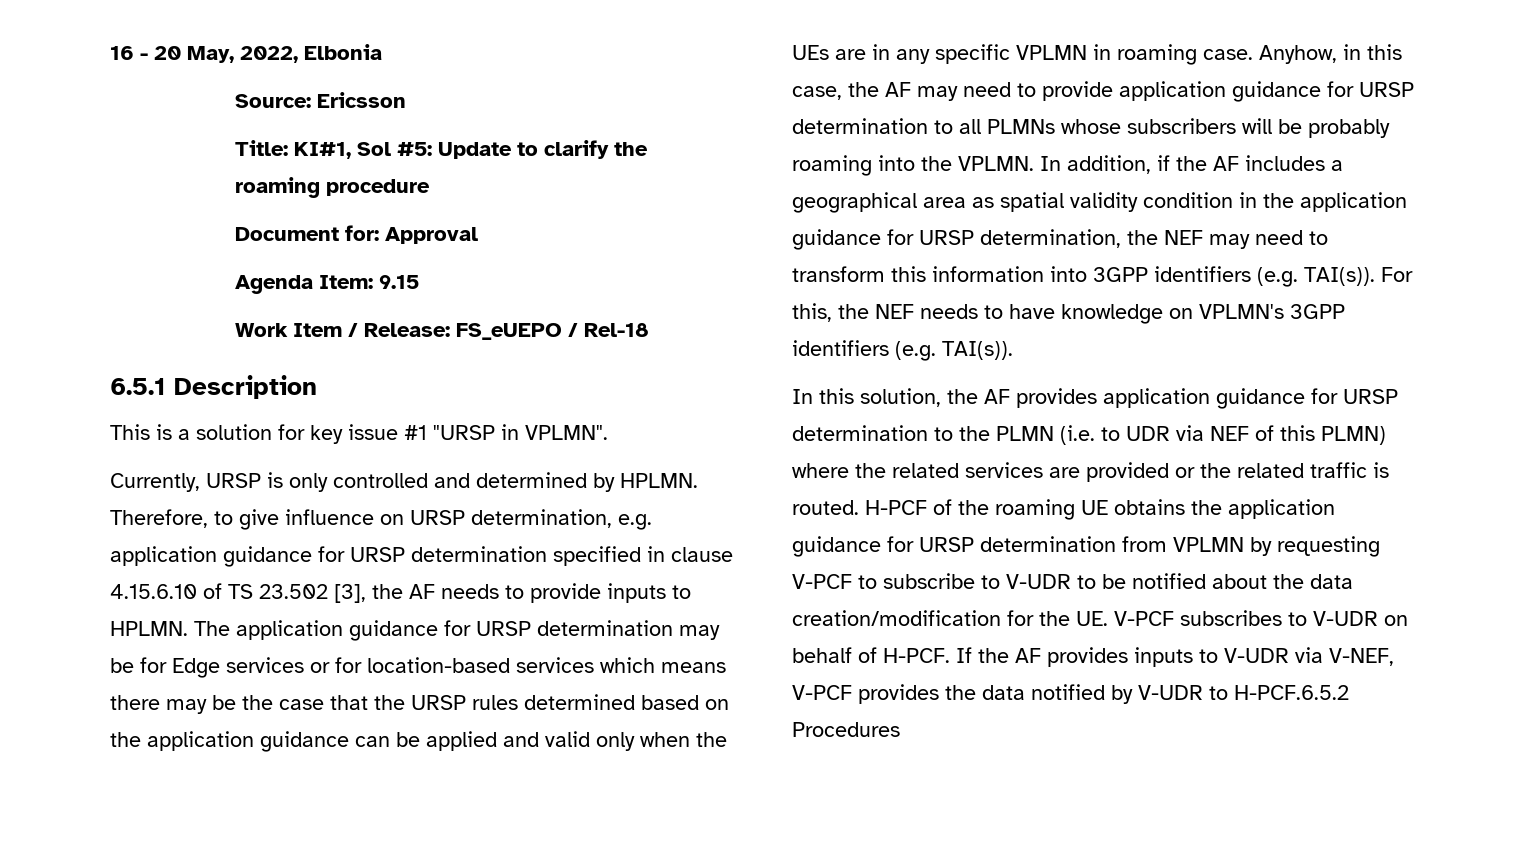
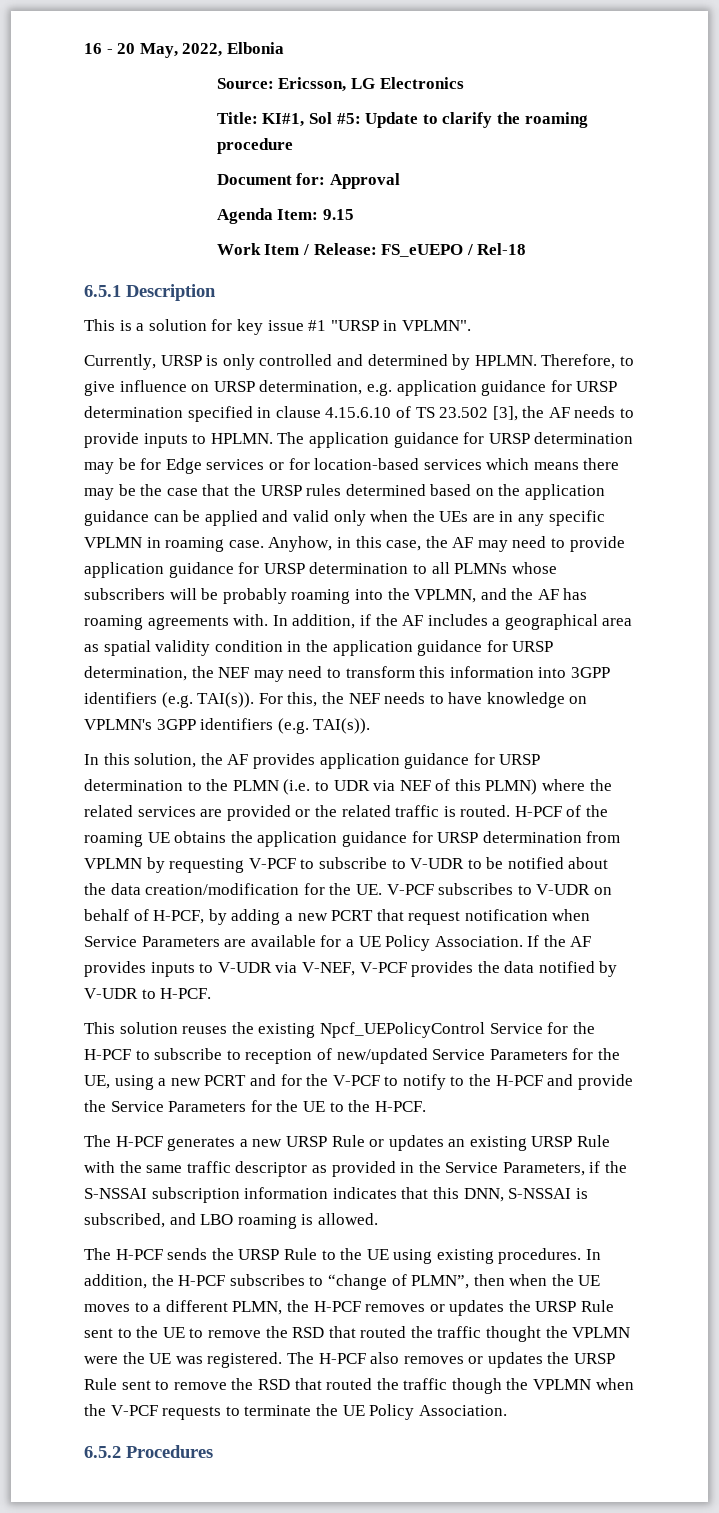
- Source: Ericsson
+ Source: Ericsson, LG Electronics
- Anyhow, in this case, the AF may need to provide application guidance for URSP determination to all PLMNs whose subscribers will be probably roaming into the VPLMN.
+ Anyhow, in this case, the AF may need to provide application guidance for URSP determination to all PLMNs whose subscribers will be probably roaming into the VPLMN, and the AF has roaming agreements with.
- H-PCF of the roaming UE obtains the application guidance for URSP determination from VPLMN by requesting V-PCF to subscribe to V-UDR to be notified about the data creation/modification for the UE. V-PCF subscribes to V-UDR on behalf of H-PCF.
+ H-PCF of the roaming UE obtains the application guidance for URSP determination from VPLMN by requesting V-PCF to subscribe to V-UDR to be notified about the data creation/modification for the UE. V-PCF subscribes to V-UDR on behalf of H-PCF, by adding a new PCRT that request notification when Service Parameters are available for a UE Policy Association.
- If the AF provides inputs to V-UDR via V-NEF, V-PCF provides the data notified by V-UDR to H-PCF.6.5.2 Procedures
+ If the AF provides inputs to V-UDR via V-NEF, V-PCF provides the data notified by V-UDR to H-PCF.
+ This solution reuses the existing Npcf_UEPolicyControl Service for the H-PCF to subscribe to reception of new/updated Service Parameters for the UE, using a new PCRT and for the V-PCF to notify to the H-PCF and provide the Service Parameters for the UE to the H-PCF.
+ The H-PCF generates a new URSP Rule or updates an existing URSP Rule with the same traffic descriptor as provided in the Service Parameters, if the S-NSSAI subscription information indicates that this DNN, S-NSSAI is subscribed, and LBO roaming is allowed.
+ The H-PCF sends the URSP Rule to the UE using existing procedures. In addition, the H-PCF subscribes to “change of PLMN”, then when the UE moves to a different PLMN, the H-PCF removes or updates the URSP Rule sent to the UE to remove the RSD that routed the traffic thought the VPLMN were the UE was registered. The H-PCF also removes or updates the URSP Rule sent to remove the RSD that routed the traffic though the VPLMN when the V-PCF requests to terminate the UE Policy Association.
+ 6.5.2 Procedures

